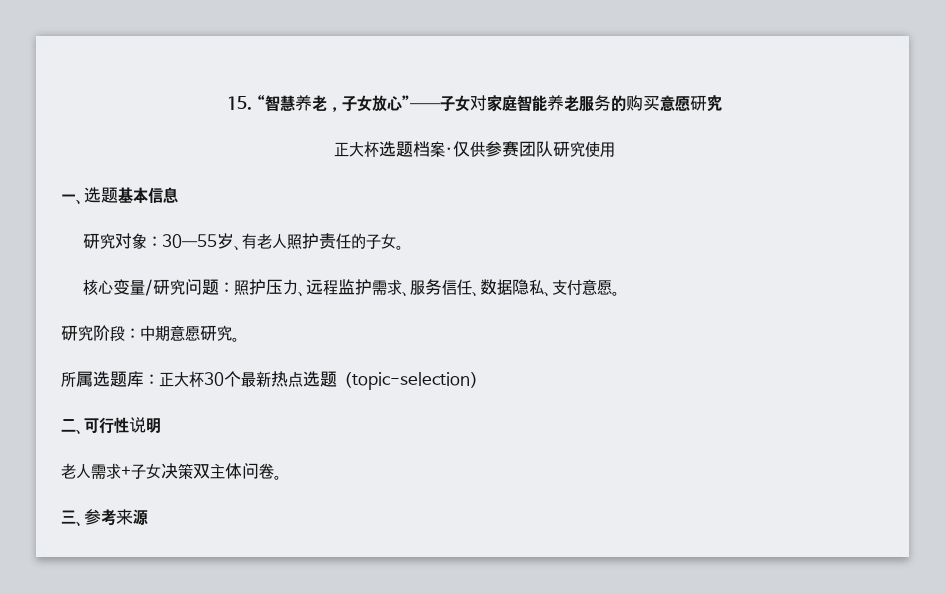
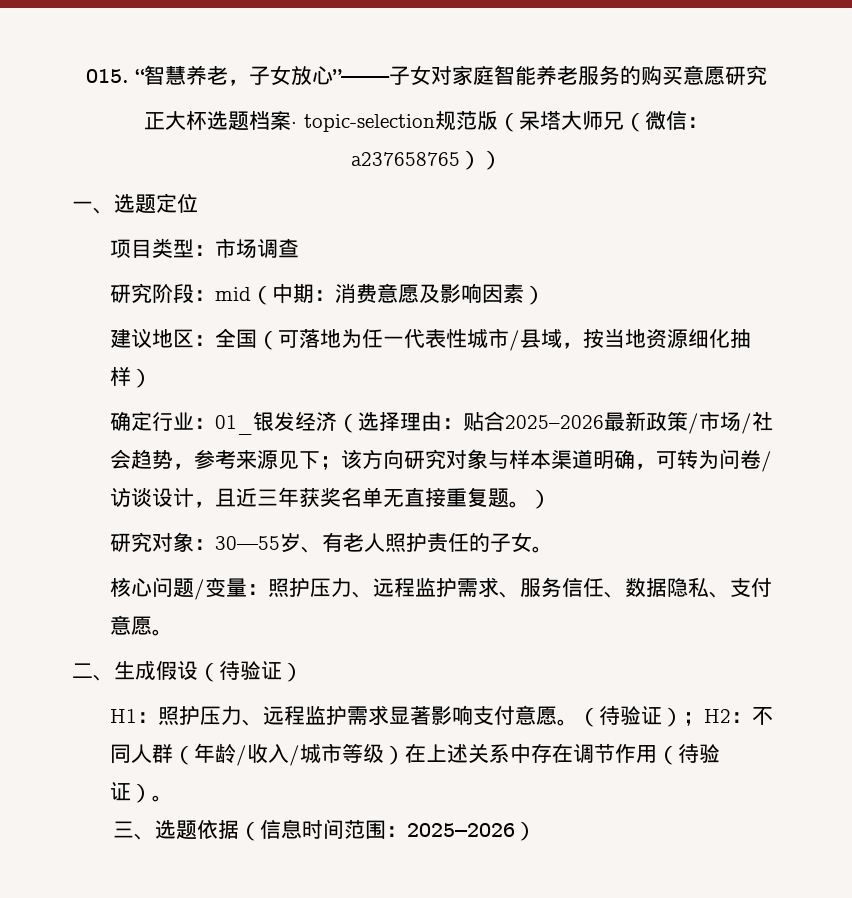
- 15. “智慧养老，子女放心”——子女对家庭智能养老服务的购买意愿研究
+ 015. “智慧养老，子女放心”——子女对家庭智能养老服务的购买意愿研究
- 正大杯选题档案·仅供参赛团队研究使用
- 一、选题基本信息
+ 正大杯选题档案· topic-selection规范版（呆塔大师兄（微信：a237658765））
+ 一、选题定位
+ 项目类型：市场调查
+ 研究阶段：mid（中期：消费意愿及影响因素）
+ 建议地区：全国（可落地为任一代表性城市/县域，按当地资源细化抽样）
+ 确定行业：01_银发经济（选择理由：贴合2025–2026最新政策/市场/社会趋势，参考来源见下；该方向研究对象与样本渠道明确，可转为问卷/访谈设计，且近三年获奖名单无直接重复题。）
- 核心变量/研究问题：照护压力、远程监护需求、服务信任、数据隐私、支付意愿。
+ 核心问题/变量：照护压力、远程监护需求、服务信任、数据隐私、支付意愿。
- 研究阶段：中期意愿研究。
- 所属选题库：正大杯30个最新热点选题（topic-selection）
- 二、可行性说明
- 老人需求+子女决策双主体问卷。
- 三、参考来源
+ 二、生成假设（待验证）
+ H1：照护压力、远程监护需求显著影响支付意愿。（待验证）；H2：不同人群（年龄/收入/城市等级）在上述关系中存在调节作用（待验证）。
+ 三、选题依据（信息时间范围：2025–2026）

